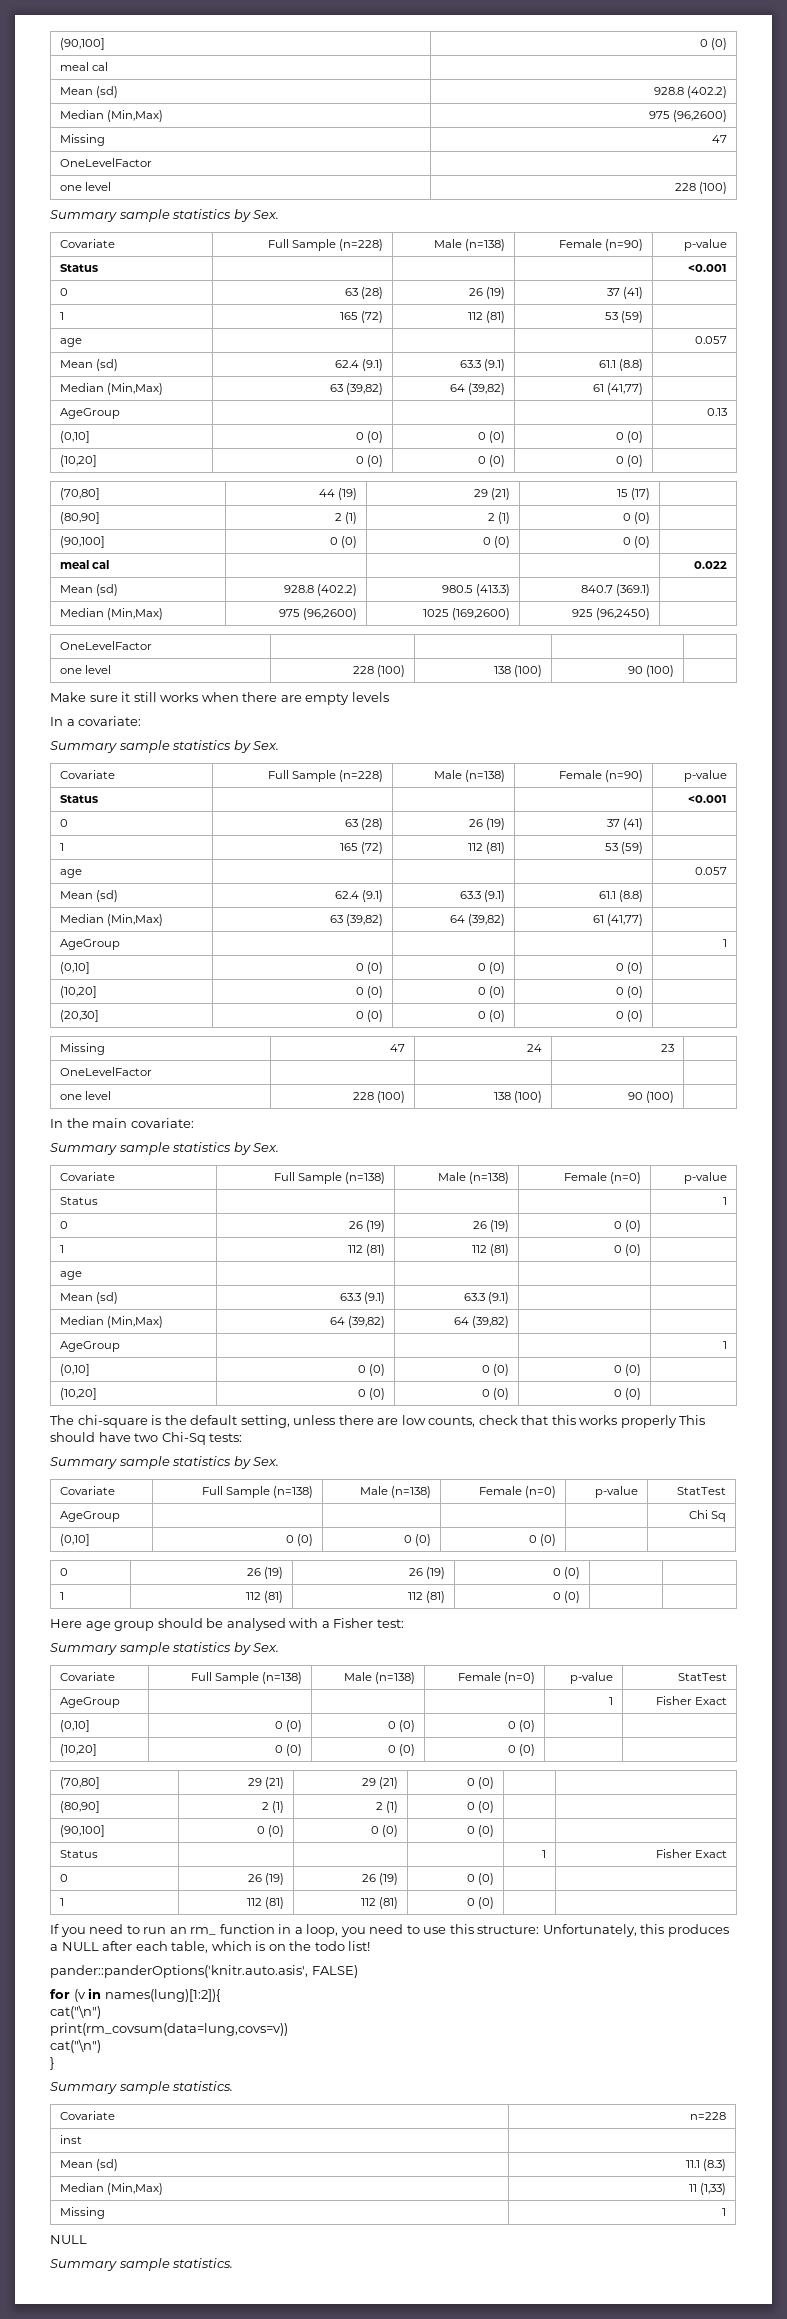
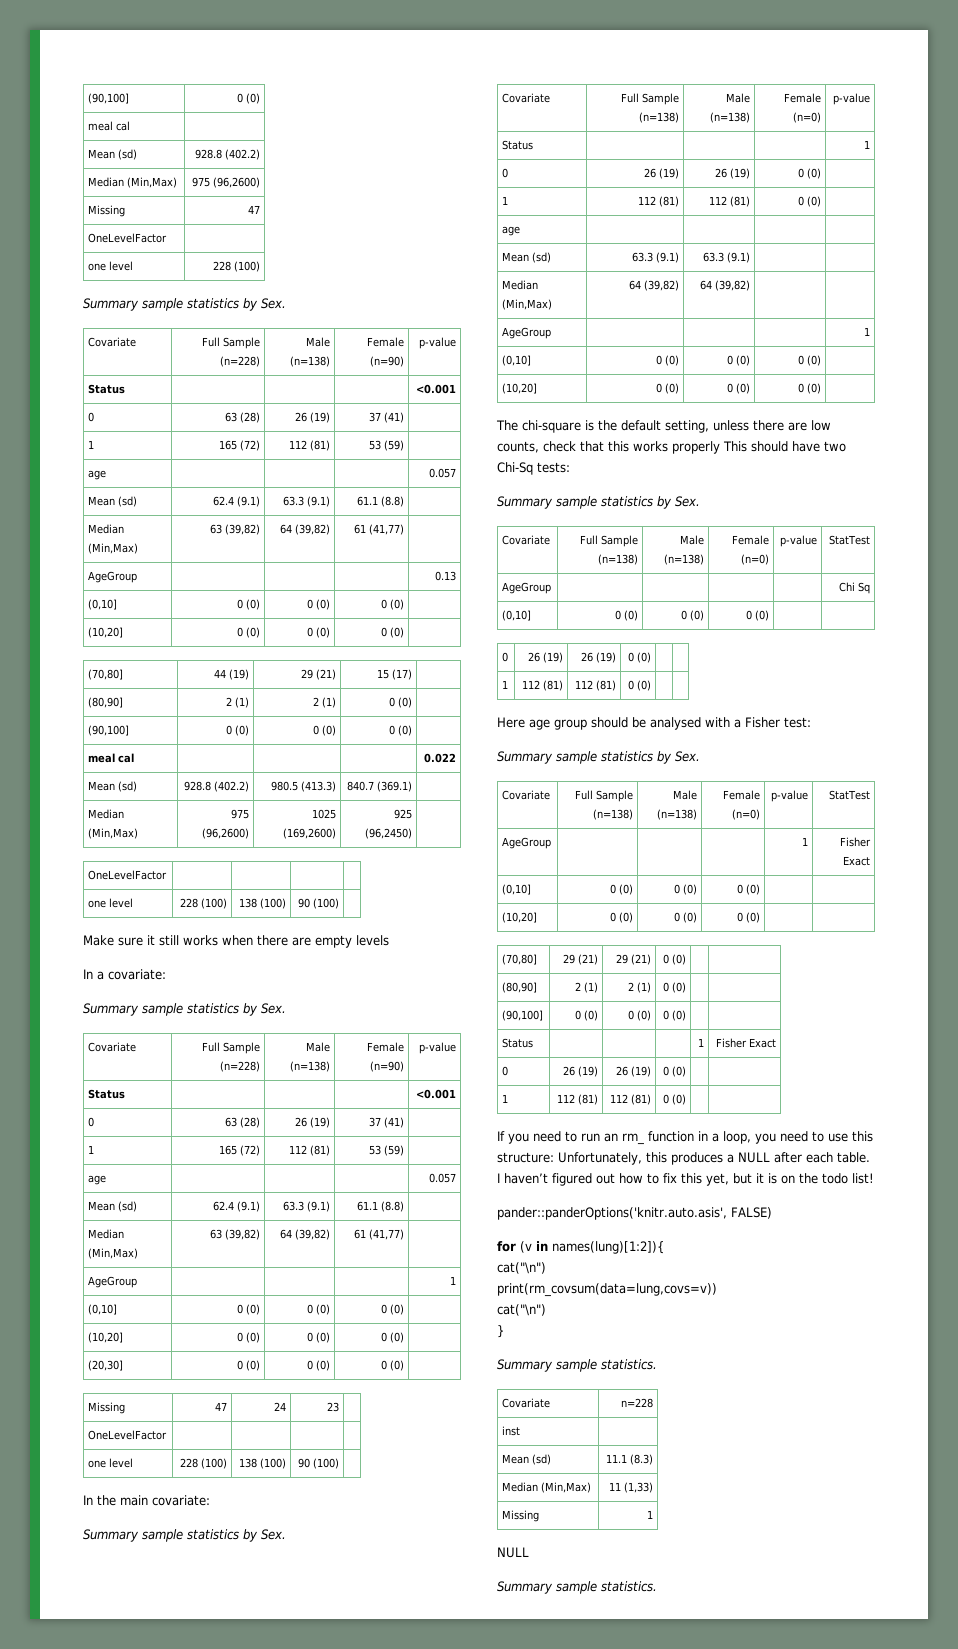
- If you need to run an rm_ function in a loop, you need to use this structure: Unfortunately, this produces a NULL after each table, which is on the todo list!
+ If you need to run an rm_ function in a loop, you need to use this structure: Unfortunately, this produces a NULL after each table. I haven’t figured out how to fix this yet, but it is on the todo list!

